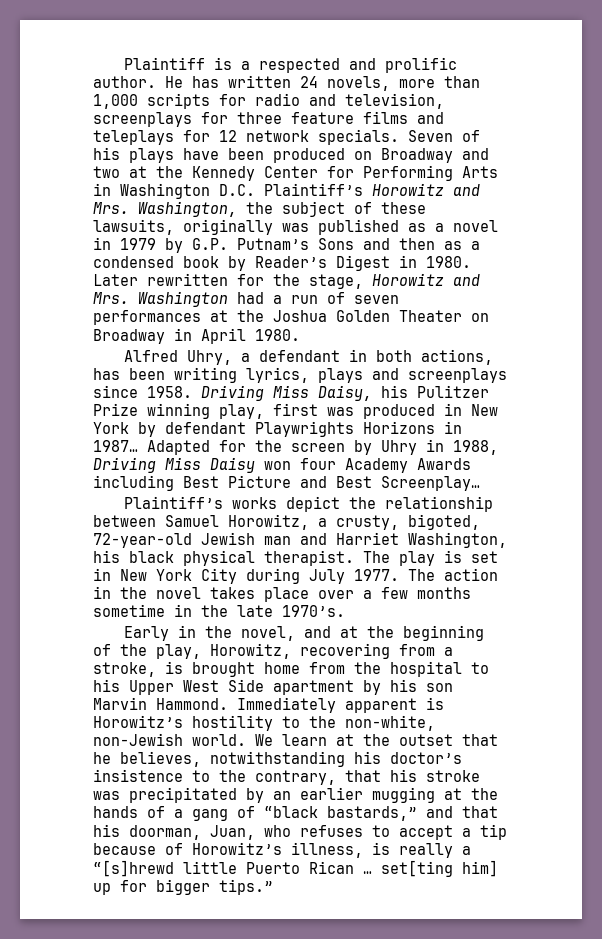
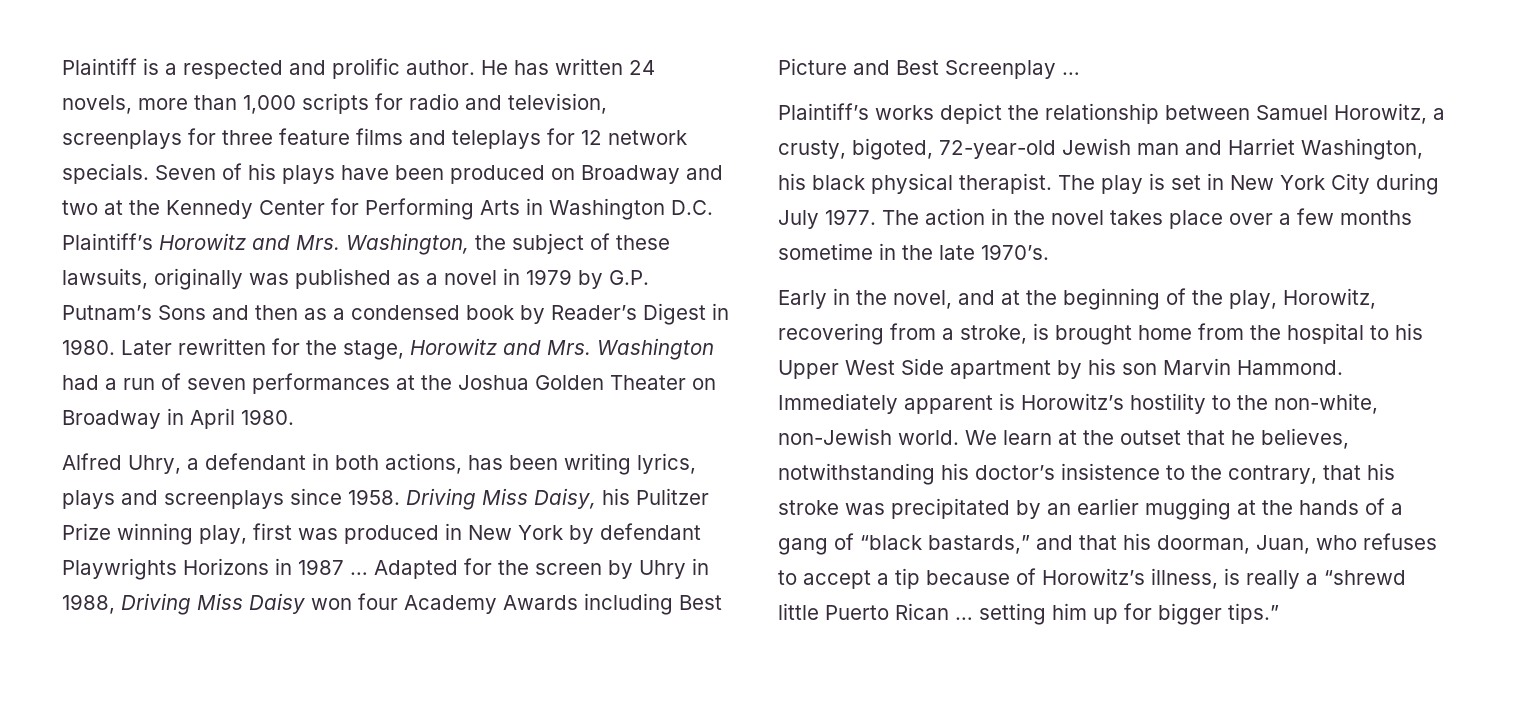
- Driving Miss Daisy, his Pulitzer Prize winning play, first was produced in New York by defendant Playwrights Horizons in 1987…
+ Driving Miss Daisy, his Pulitzer Prize winning play, first was produced in New York by defendant Playwrights Horizons in 1987 …
- Adapted for the screen by Uhry in 1988, Driving Miss Daisy won four Academy Awards including Best Picture and Best Screenplay…
+ Adapted for the screen by Uhry in 1988, Driving Miss Daisy won four Academy Awards including Best Picture and Best Screenplay …
- We learn at the outset that he believes, notwithstanding his doctor’s insistence to the contrary, that his stroke was precipitated by an earlier mugging at the hands of a gang of “black bastards,” and that his doorman, Juan, who refuses to accept a tip because of Horowitz’s illness, is really a “[s]hrewd little Puerto Rican … set[ting him] up for bigger tips.”
+ We learn at the outset that he believes, notwithstanding his doctor’s insistence to the contrary, that his stroke was precipitated by an earlier mugging at the hands of a gang of “black bastards,” and that his doorman, Juan, who refuses to accept a tip because of Horowitz’s illness, is really a “shrewd little Puerto Rican … setting him up for bigger tips.”

